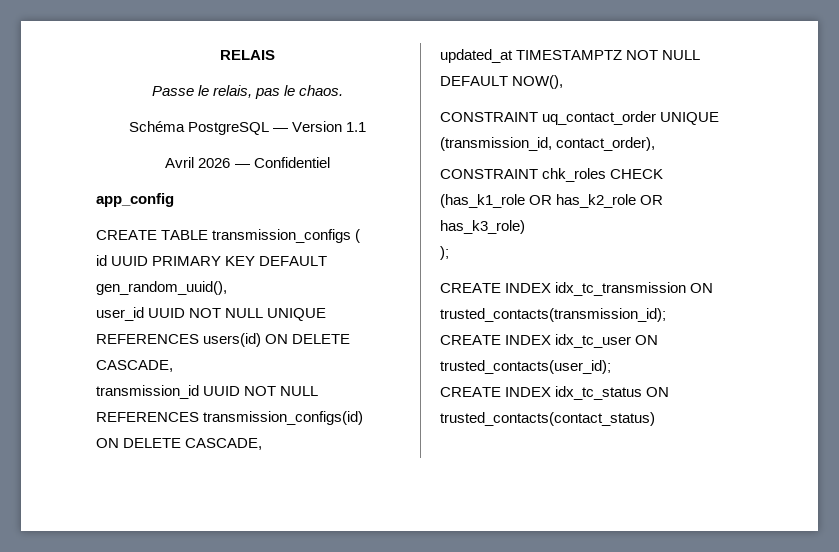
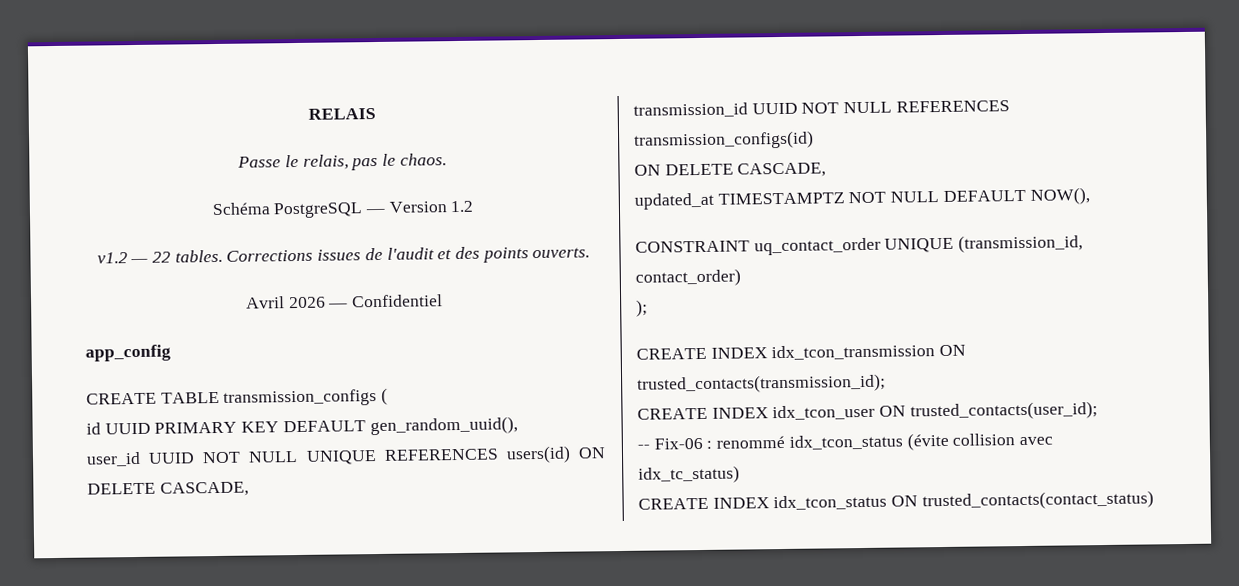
- Schéma PostgreSQL — Version 1.1
+ Schéma PostgreSQL — Version 1.2
+ v1.2 — 22 tables. Corrections issues de l'audit et des points ouverts.
- CONSTRAINT uq_contact_order UNIQUE (transmission_id, contact_order),
- CONSTRAINT chk_roles CHECK (has_k1_role OR has_k2_role OR has_k3_role)
+ CONSTRAINT uq_contact_order UNIQUE (transmission_id, contact_order)
- CREATE INDEX idx_tc_transmission ON trusted_contacts(transmission_id);
+ CREATE INDEX idx_tcon_transmission ON trusted_contacts(transmission_id);
- CREATE INDEX idx_tc_user ON trusted_contacts(user_id);
+ CREATE INDEX idx_tcon_user ON trusted_contacts(user_id);
- CREATE INDEX idx_tc_status ON trusted_contacts(contact_status)
+ -- Fix-06 : renommé idx_tcon_status (évite collision avec idx_tc_status)
+ CREATE INDEX idx_tcon_status ON trusted_contacts(contact_status)

